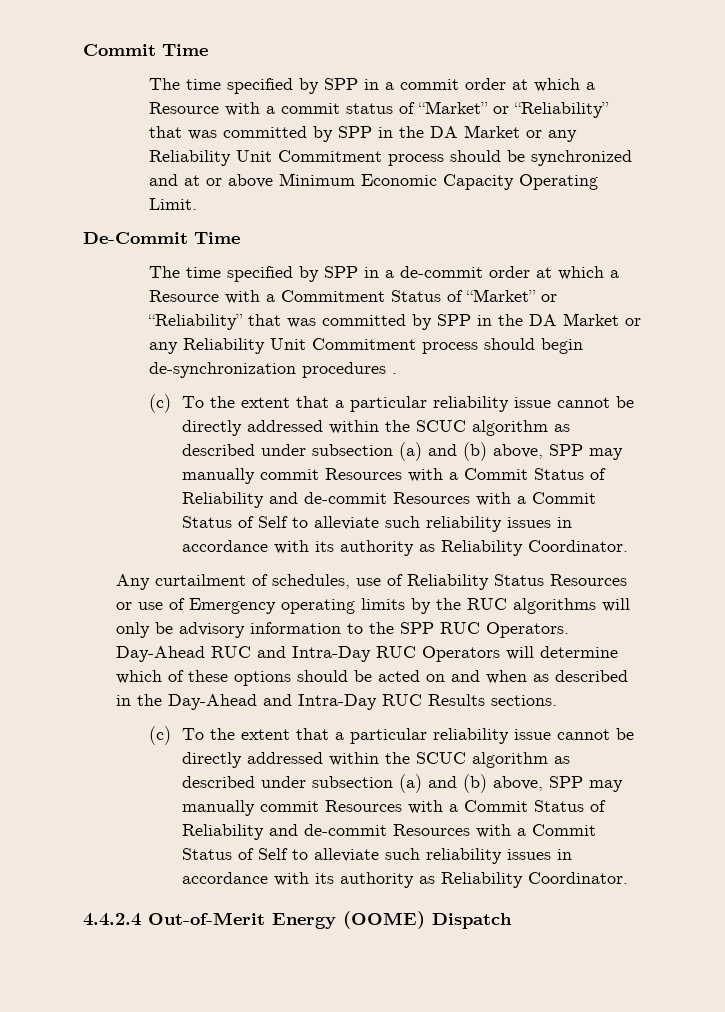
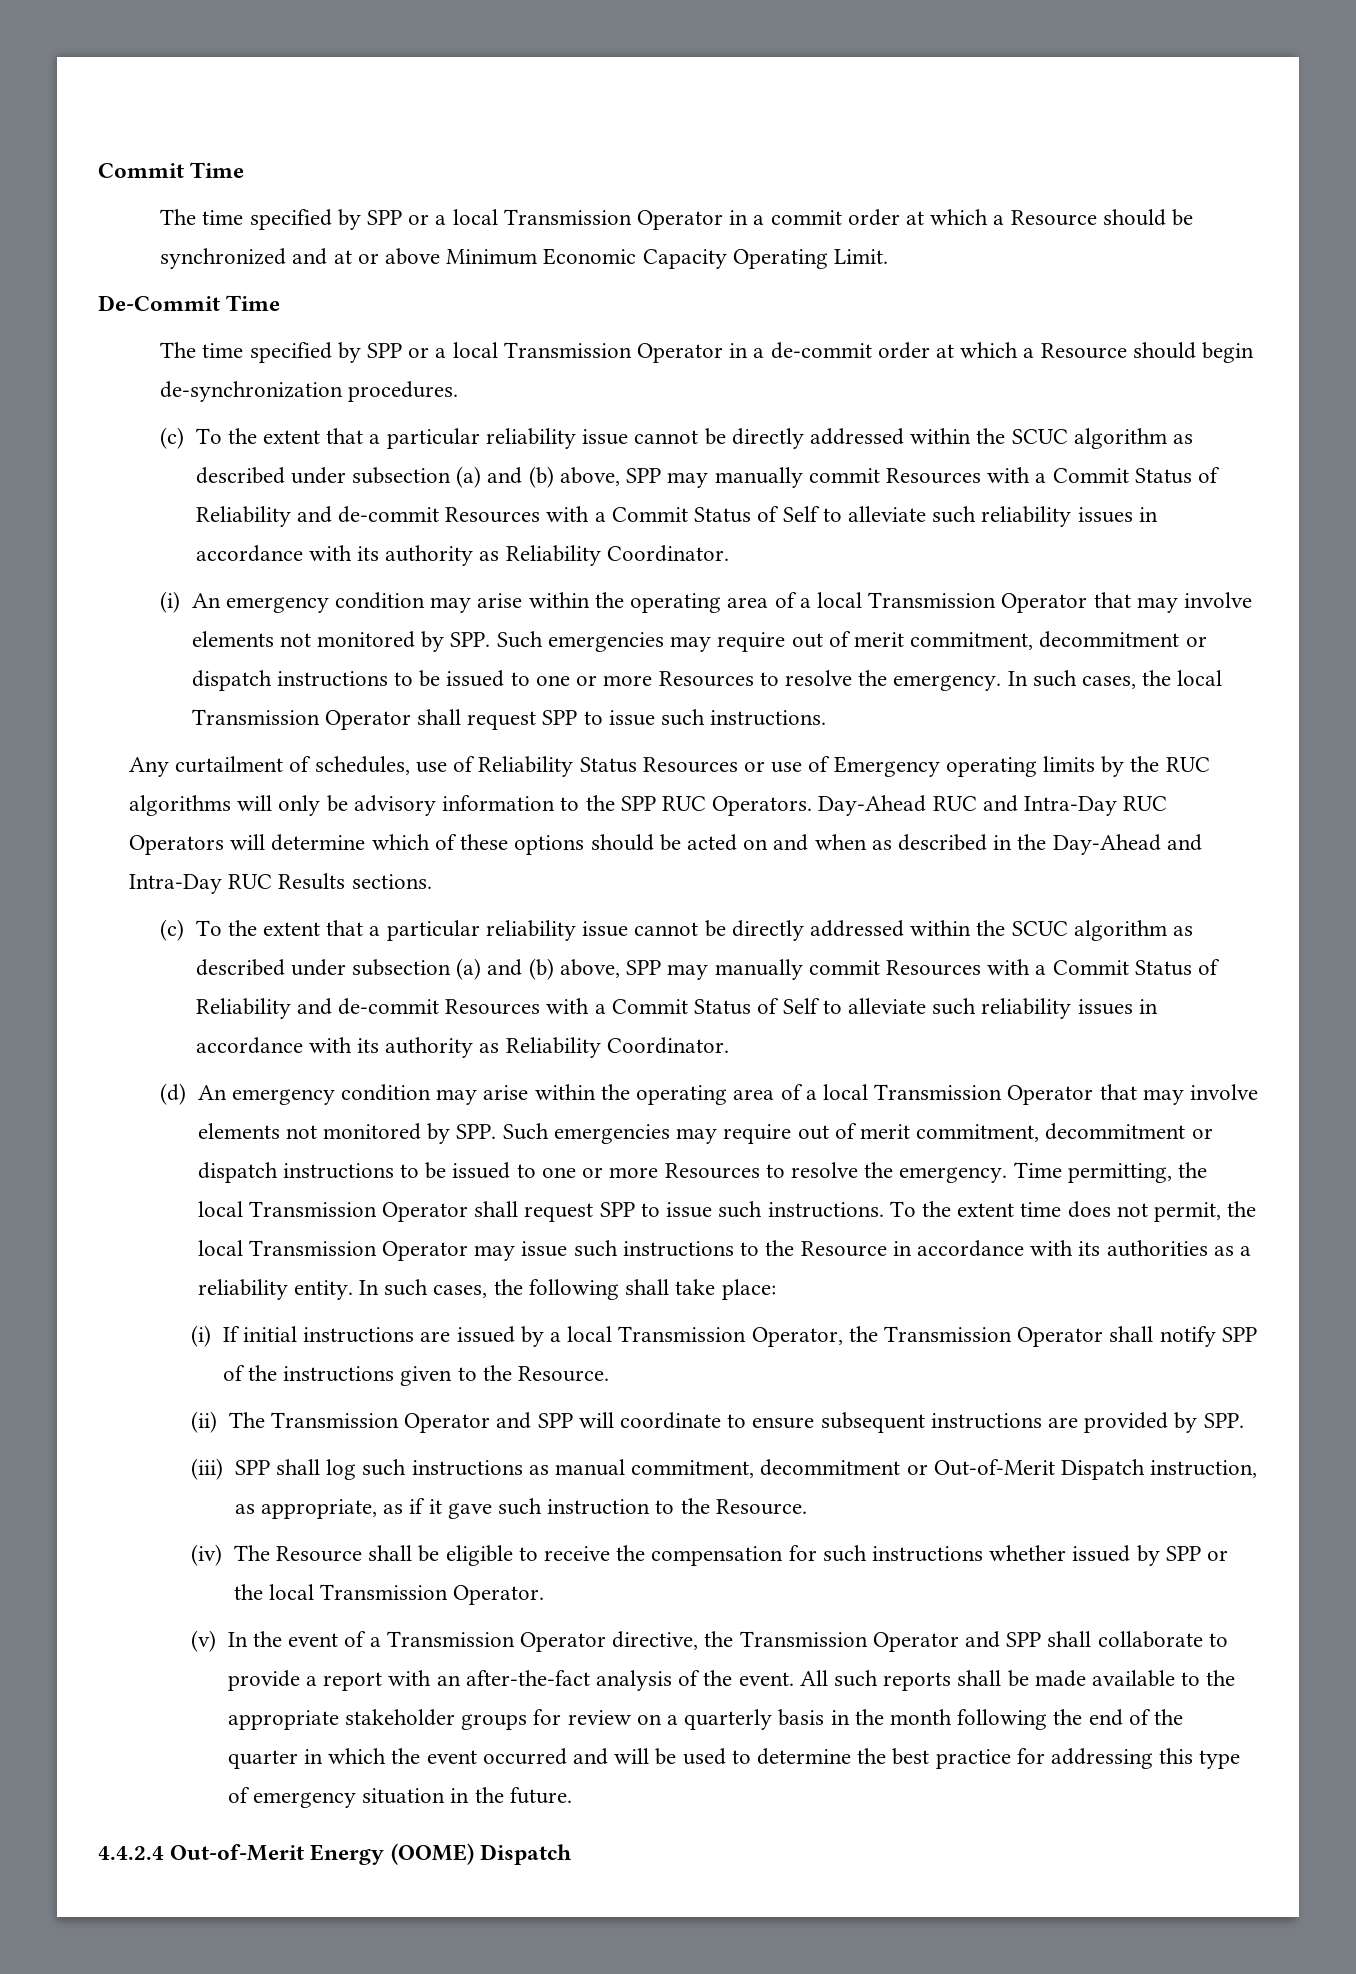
- The time specified by SPP in a commit order at which a Resource with a commit status of “Market” or “Reliability” that was committed by SPP in the DA Market or any Reliability Unit Commitment process should be synchronized and at or above Minimum Economic Capacity Operating Limit.
+ The time specified by SPP or a local Transmission Operator in a commit order at which a Resource should be synchronized and at or above Minimum Economic Capacity Operating Limit.
- The time specified by SPP in a de-commit order at which a Resource with a Commitment Status of “Market” or “Reliability” that was committed by SPP in the DA Market or any Reliability Unit Commitment process should begin de-synchronization procedures .
+ The time specified by SPP or a local Transmission Operator in a de-commit order at which a Resource should begin de-synchronization procedures.
+ (i) An emergency condition may arise within the operating area of a local Transmission Operator that may involve elements not monitored by SPP. Such emergencies may require out of merit commitment, decommitment or dispatch instructions to be issued to one or more Resources to resolve the emergency. In such cases, the local Transmission Operator shall request SPP to issue such instructions.
+ (d) An emergency condition may arise within the operating area of a local Transmission Operator that may involve elements not monitored by SPP. Such emergencies may require out of merit commitment, decommitment or dispatch instructions to be issued to one or more Resources to resolve the emergency. Time permitting, the local Transmission Operator shall request SPP to issue such instructions. To the extent time does not permit, the local Transmission Operator may issue such instructions to the Resource in accordance with its authorities as a reliability entity. In such cases, the following shall take place:
+ (i) If initial instructions are issued by a local Transmission Operator, the Transmission Operator shall notify SPP of the instructions given to the Resource.
+ (ii) The Transmission Operator and SPP will coordinate to ensure subsequent instructions are provided by SPP.
+ (iii) SPP shall log such instructions as manual commitment, decommitment or Out-of-Merit Dispatch instruction, as appropriate, as if it gave such instruction to the Resource.
+ (iv) The Resource shall be eligible to receive the compensation for such instructions whether issued by SPP or the local Transmission Operator.
+ (v) In the event of a Transmission Operator directive, the Transmission Operator and SPP shall collaborate to provide a report with an after-the-fact analysis of the event. All such reports shall be made available to the appropriate stakeholder groups for review on a quarterly basis in the month following the end of the quarter in which the event occurred and will be used to determine the best practice for addressing this type of emergency situation in the future.

